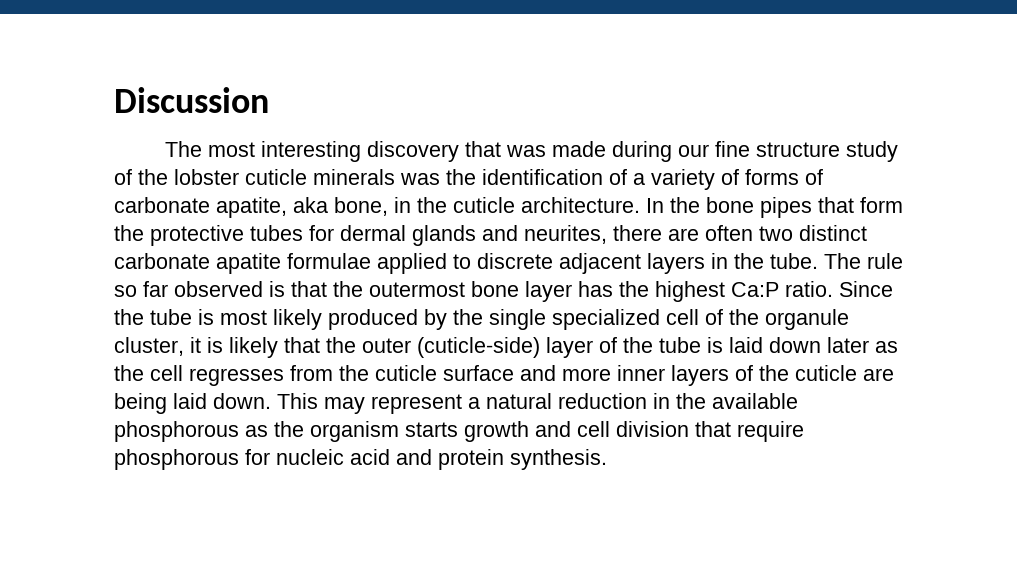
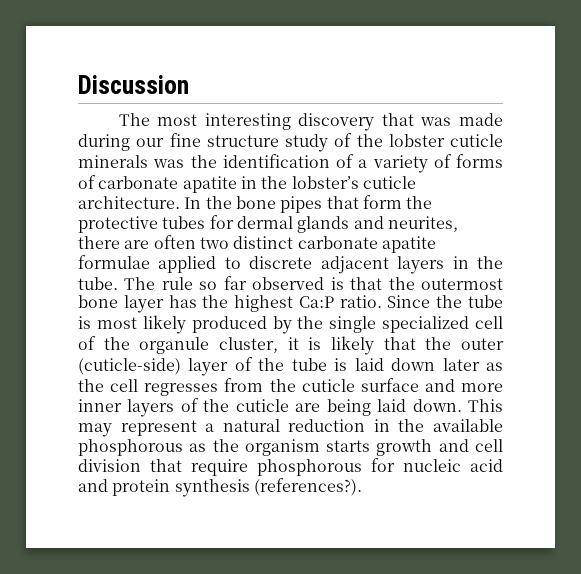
- The most interesting discovery that was made during our fine structure study of the lobster cuticle minerals was the identification of a variety of forms of carbonate apatite, aka bone, in the cuticle architecture.
+ The most interesting discovery that was made during our fine structure study of the lobster cuticle minerals was the identification of a variety of forms of carbonate apatite in the lobster’s cuticle architecture.
- This may represent a natural reduction in the available phosphorous as the organism starts growth and cell division that require phosphorous for nucleic acid and protein synthesis.
+ This may represent a natural reduction in the available phosphorous as the organism starts growth and cell division that require phosphorous for nucleic acid and protein synthesis (references?).

